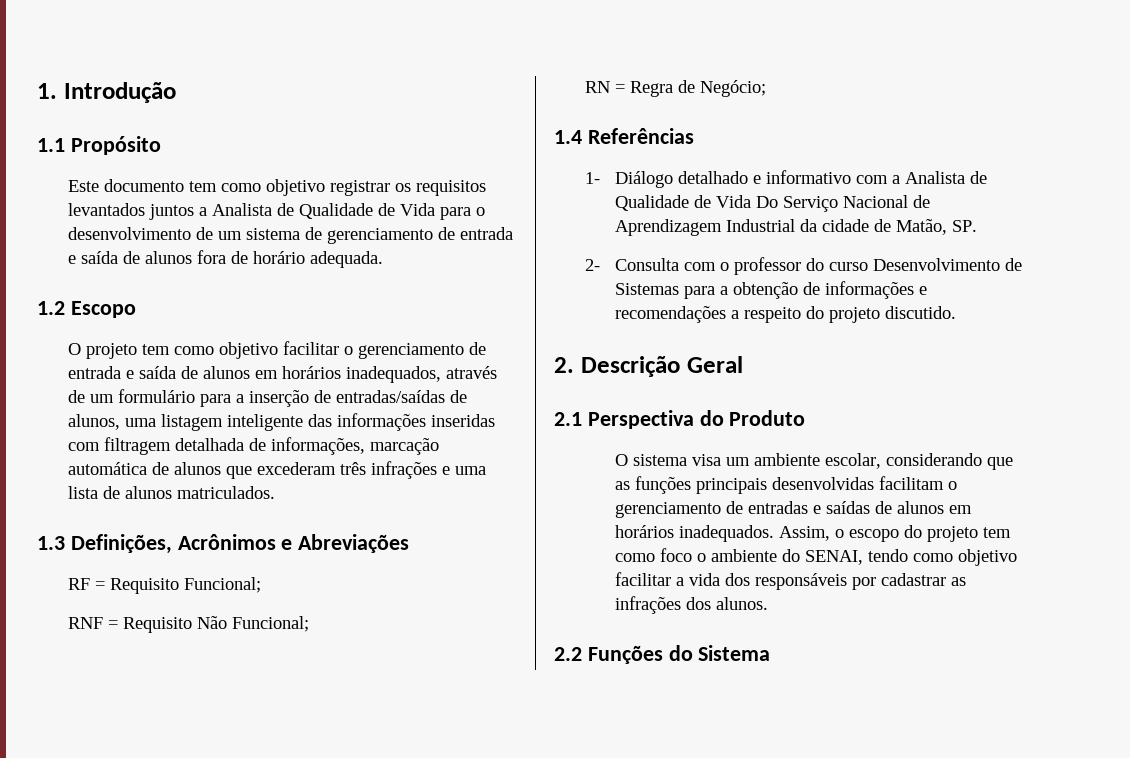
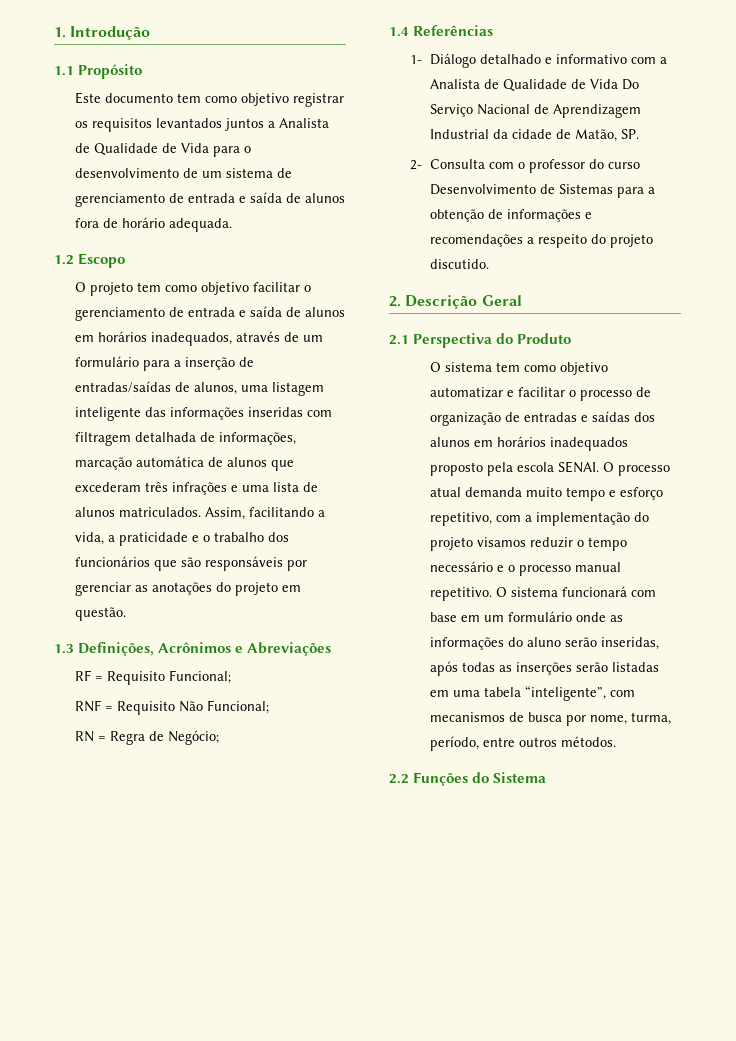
+ Assim, facilitando a vida, a praticidade e o trabalho dos funcionários que são responsáveis por gerenciar as anotações do projeto em questão.
- O sistema visa um ambiente escolar, considerando que as funções principais desenvolvidas facilitam o gerenciamento de entradas e saídas de alunos em horários inadequados. Assim, o escopo do projeto tem como foco o ambiente do SENAI, tendo como objetivo facilitar a vida dos responsáveis por cadastrar as infrações dos alunos.
+ O sistema tem como objetivo automatizar e facilitar o processo de organização de entradas e saídas dos alunos em horários inadequados proposto pela escola SENAI. O processo atual demanda muito tempo e esforço repetitivo, com a implementação do projeto visamos reduzir o tempo necessário e o processo manual repetitivo. O sistema funcionará com base em um formulário onde as informações do aluno serão inseridas, após todas as inserções serão listadas em uma tabela “inteligente”, com mecanismos de busca por nome, turma, período, entre outros métodos.

